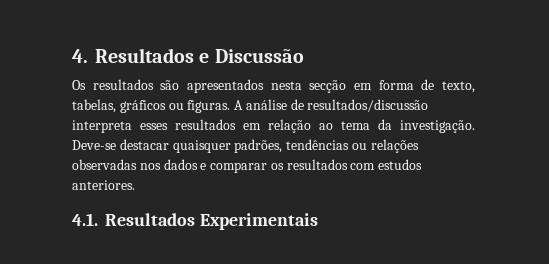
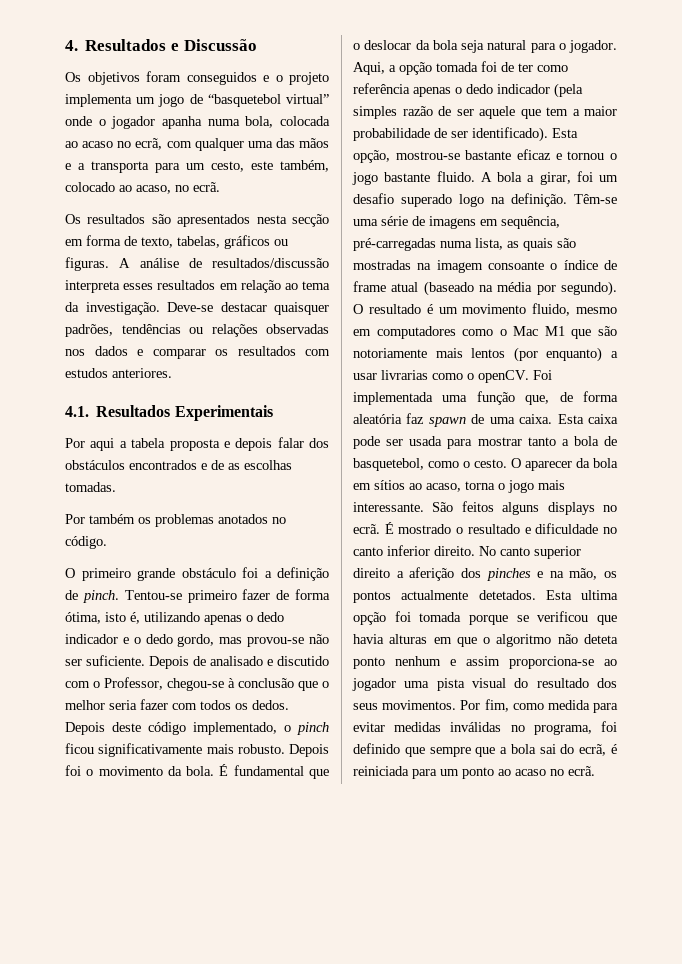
+ Os objetivos foram conseguidos e o projeto implementa um jogo de “basquetebol virtual” onde o jogador apanha numa bola, colocada ao acaso no ecrã, com qualquer uma das mãos e a transporta para um cesto, este também, colocado ao acaso, no ecrã.
+ Por aqui a tabela proposta e depois falar dos obstáculos encontrados e de as escolhas tomadas.
+ Por também os problemas anotados no código.
+ O primeiro grande obstáculo foi a definição de pinch. Tentou-se primeiro fazer de forma ótima, isto é, utilizando apenas o dedo indicador e o dedo gordo, mas provou-se não ser suficiente. Depois de analisado e discutido com o Professor, chegou-se à conclusão que o melhor seria fazer com todos os dedos. Depois deste código implementado, o pinch ficou significativamente mais robusto. Depois foi o movimento da bola. É fundamental que o deslocar da bola seja natural para o jogador. Aqui, a opção tomada foi de ter como referência apenas o dedo indicador (pela simples razão de ser aquele que tem a maior probabilidade de ser identificado). Esta opção, mostrou-se bastante eficaz e tornou o jogo bastante fluido. A bola a girar, foi um desafio superado logo na definição. Têm-se uma série de imagens em sequência, pré-carregadas numa lista, as quais são mostradas na imagem consoante o índice de frame atual (baseado na média por segundo). O resultado é um movimento fluido, mesmo em computadores como o Mac M1 que são notoriamente mais lentos (por enquanto) a usar livrarias como o openCV. Foi implementada uma função que, de forma aleatória faz spawn de uma caixa. Esta caixa pode ser usada para mostrar tanto a bola de basquetebol, como o cesto. O aparecer da bola em sítios ao acaso, torna o jogo mais interessante. São feitos alguns displays no ecrã. É mostrado o resultado e dificuldade no canto inferior direito. No canto superior direito a aferição dos pinches e na mão, os pontos actualmente detetados. Esta ultima opção foi tomada porque se verificou que havia alturas em que o algoritmo não deteta ponto nenhum e assim proporciona-se ao jogador uma pista visual do resultado dos seus movimentos. Por fim, como medida para evitar medidas inválidas no programa, foi definido que sempre que a bola sai do ecrã, é reiniciada para um ponto ao acaso no ecrã.

